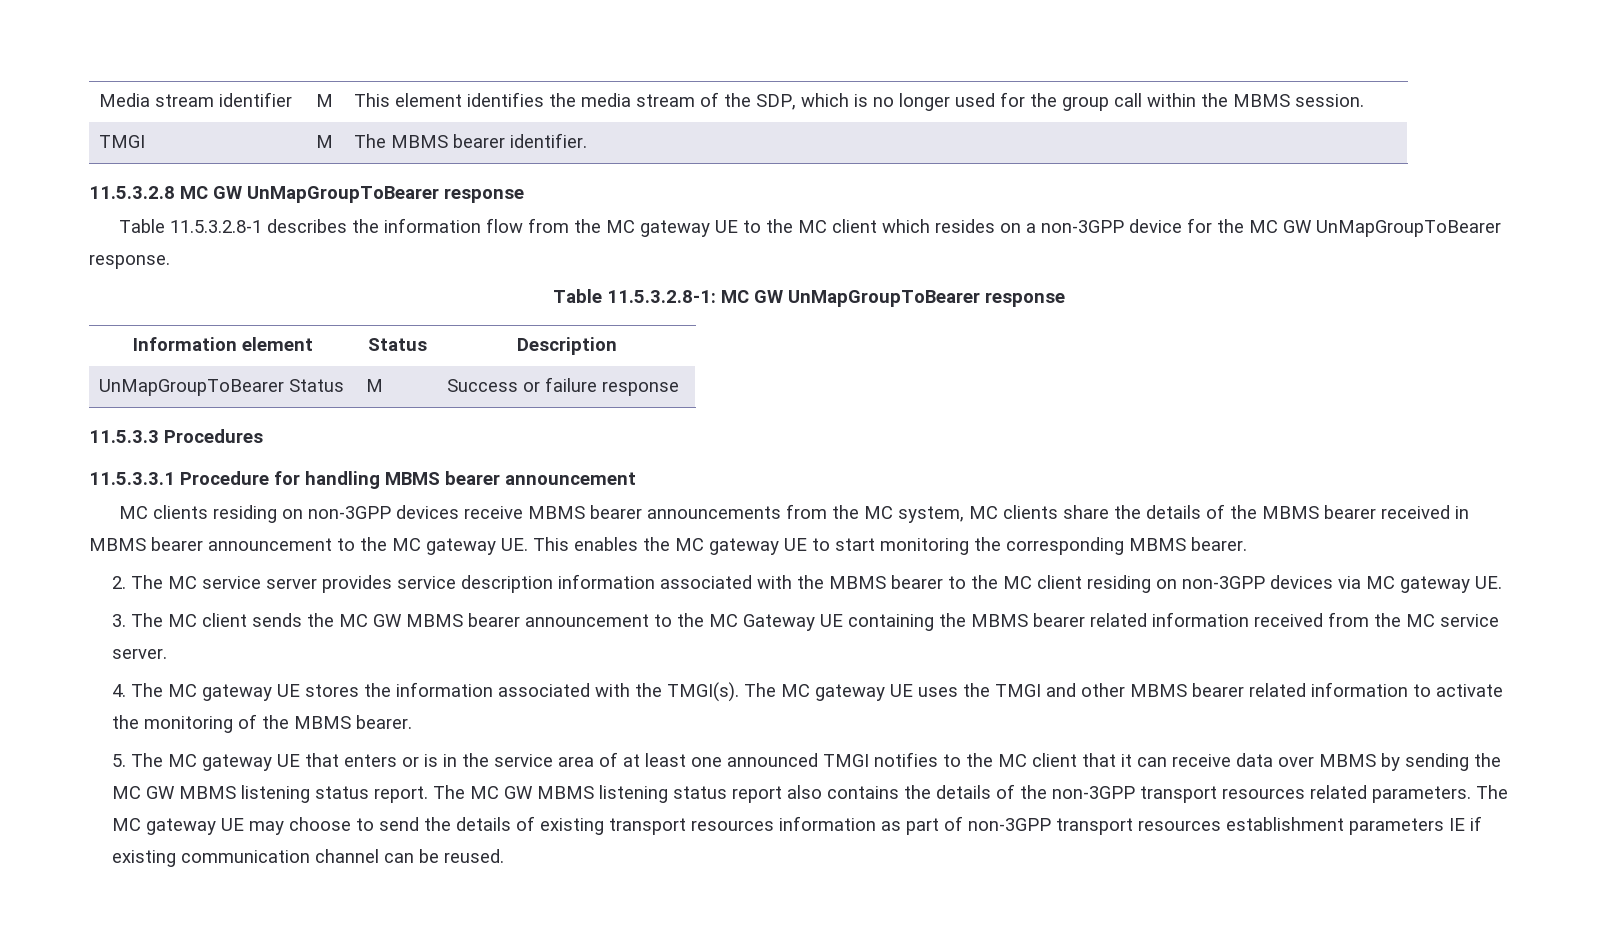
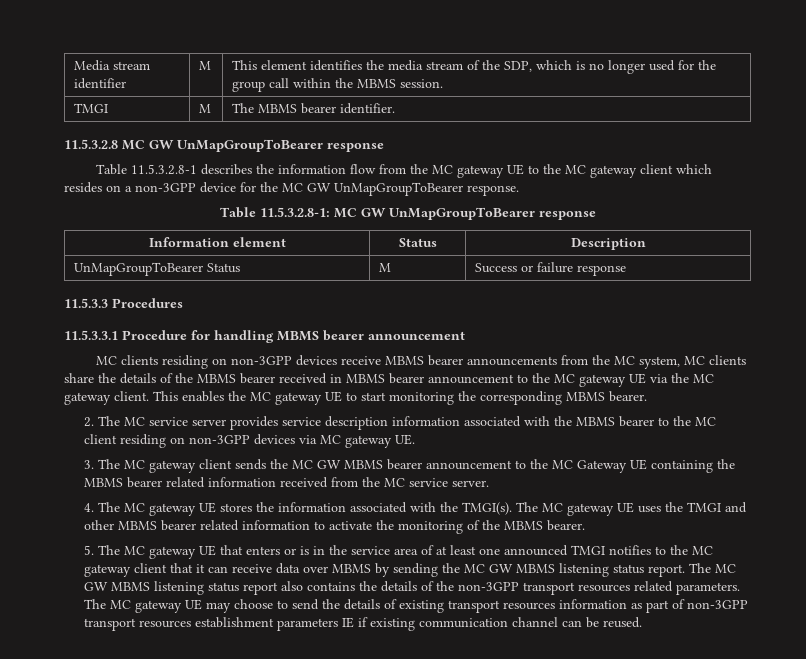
- Table 11.5.3.2.8-1 describes the information flow from the MC gateway UE to the MC client which resides on a non-3GPP device for the MC GW UnMapGroupToBearer response.
+ Table 11.5.3.2.8-1 describes the information flow from the MC gateway UE to the MC gateway client which resides on a non-3GPP device for the MC GW UnMapGroupToBearer response.
- MC clients residing on non-3GPP devices receive MBMS bearer announcements from the MC system, MC clients share the details of the MBMS bearer received in MBMS bearer announcement to the MC gateway UE. This enables the MC gateway UE to start monitoring the corresponding MBMS bearer.
+ MC clients residing on non-3GPP devices receive MBMS bearer announcements from the MC system, MC clients share the details of the MBMS bearer received in MBMS bearer announcement to the MC gateway UE via the MC gateway client. This enables the MC gateway UE to start monitoring the corresponding MBMS bearer.
- 3. The MC client sends the MC GW MBMS bearer announcement to the MC Gateway UE containing the MBMS bearer related information received from the MC service server.
+ 3. The MC gateway client sends the MC GW MBMS bearer announcement to the MC Gateway UE containing the MBMS bearer related information received from the MC service server.
- 5. The MC gateway UE that enters or is in the service area of at least one announced TMGI notifies to the MC client that it can receive data over MBMS by sending the MC GW MBMS listening status report.
+ 5. The MC gateway UE that enters or is in the service area of at least one announced TMGI notifies to the MC gateway client that it can receive data over MBMS by sending the MC GW MBMS listening status report.

